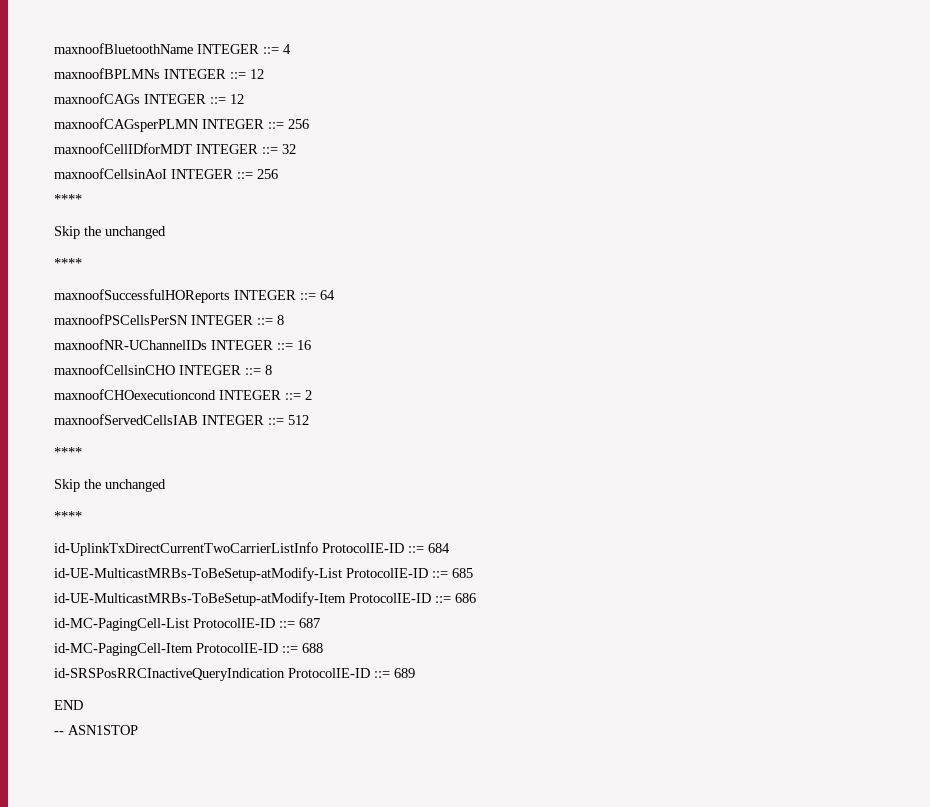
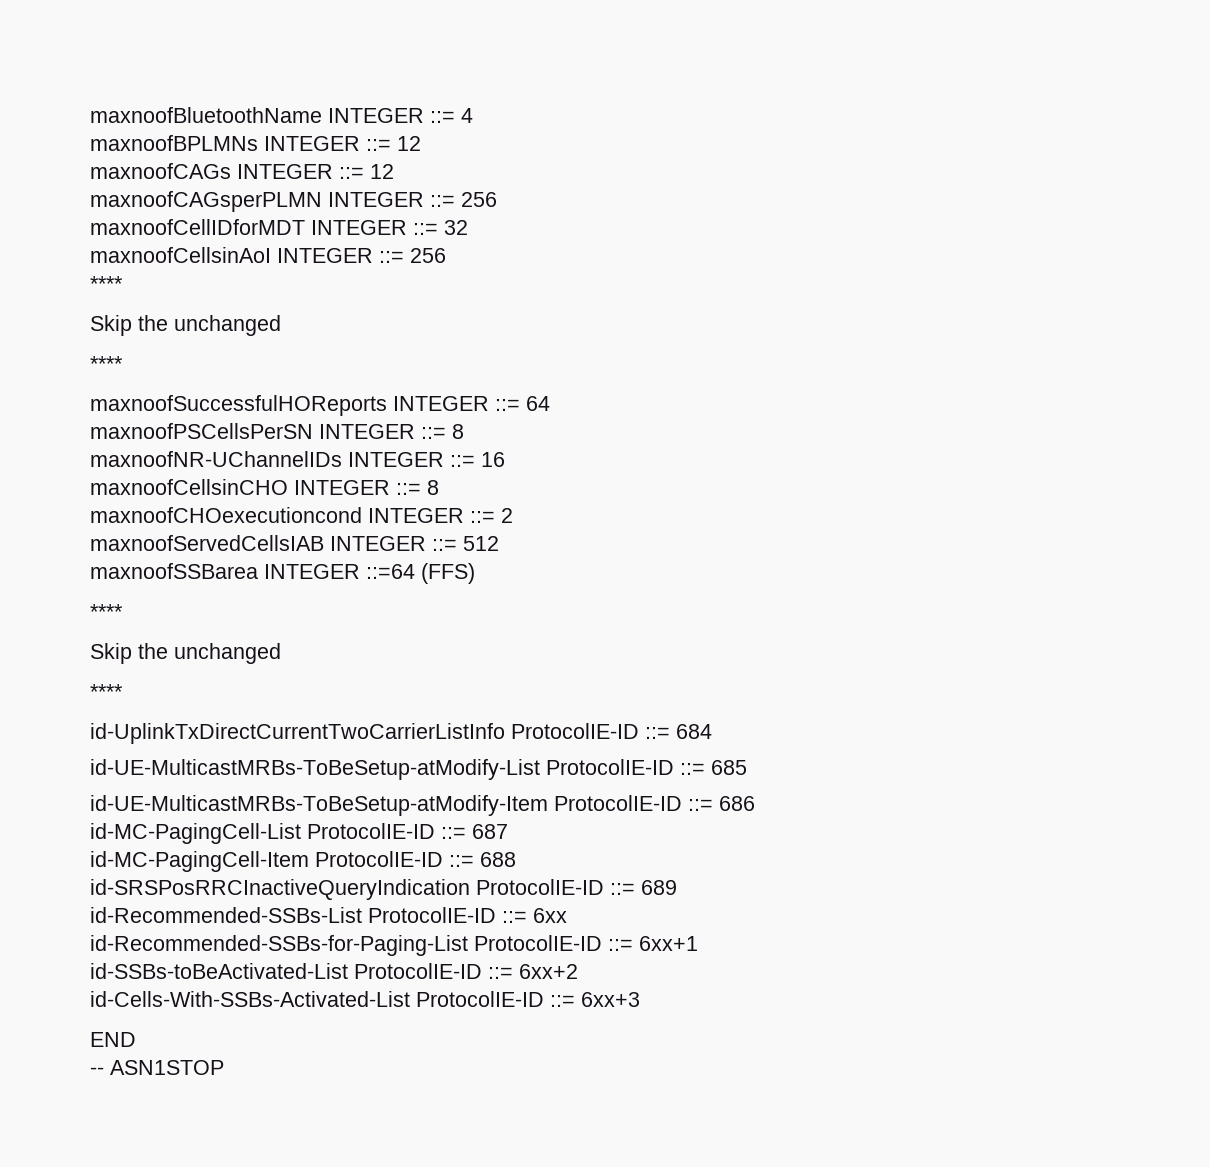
+ maxnoofSSBarea INTEGER ::=64 (FFS)
+ id-Recommended-SSBs-List ProtocolIE-ID ::= 6xx
+ id-Recommended-SSBs-for-Paging-List ProtocolIE-ID ::= 6xx+1
+ id-SSBs-toBeActivated-List ProtocolIE-ID ::= 6xx+2
+ id-Cells-With-SSBs-Activated-List ProtocolIE-ID ::= 6xx+3

